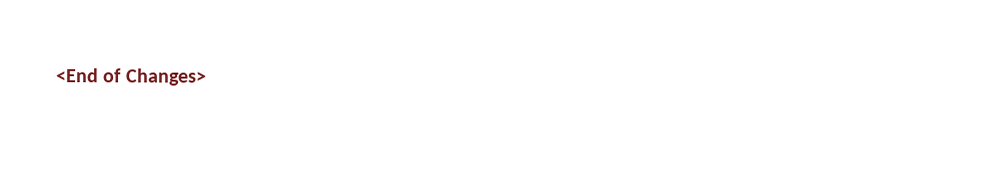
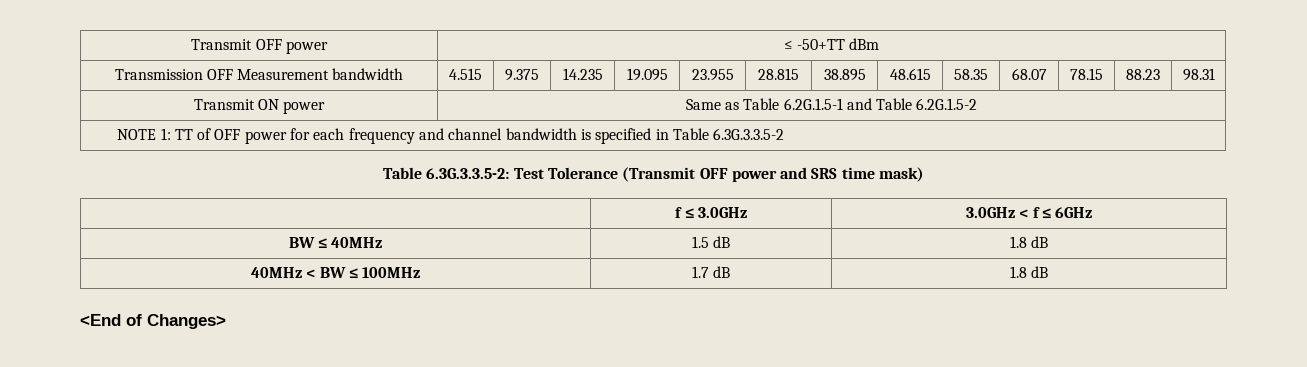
+ Transmit OFF power | ≤ -50+TT dBm
+ Transmission OFF Measurement bandwidth | 4.515 | 9.375 | 14.235 | 19.095 | 23.955 | 28.815 | 38.895 | 48.615 | 58.35 | 68.07 | 78.15 | 88.23 | 98.31
+ Transmit ON power | Same as Table 6.2G.1.5-1 and Table 6.2G.1.5-2
+ NOTE 1: TT of OFF power for each frequency and channel bandwidth is specified in Table 6.3G.3.3.5-2
+ Table 6.3G.3.3.5-2: Test Tolerance (Transmit OFF power and SRS time mask)
+ | f ≤ 3.0GHz | 3.0GHz < f ≤ 6GHz
+ BW ≤ 40MHz | 1.5 dB | 1.8 dB
+ 40MHz < BW ≤ 100MHz | 1.7 dB | 1.8 dB

